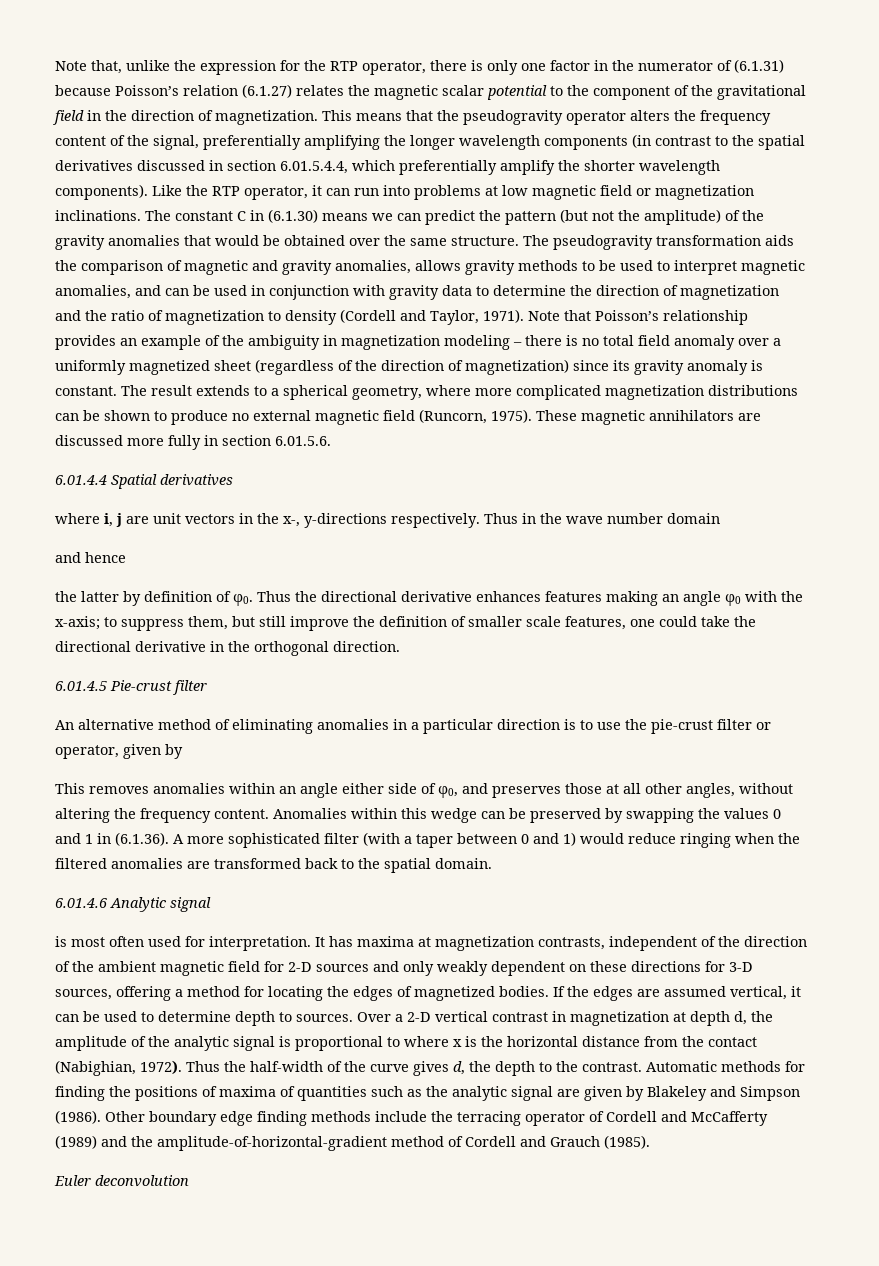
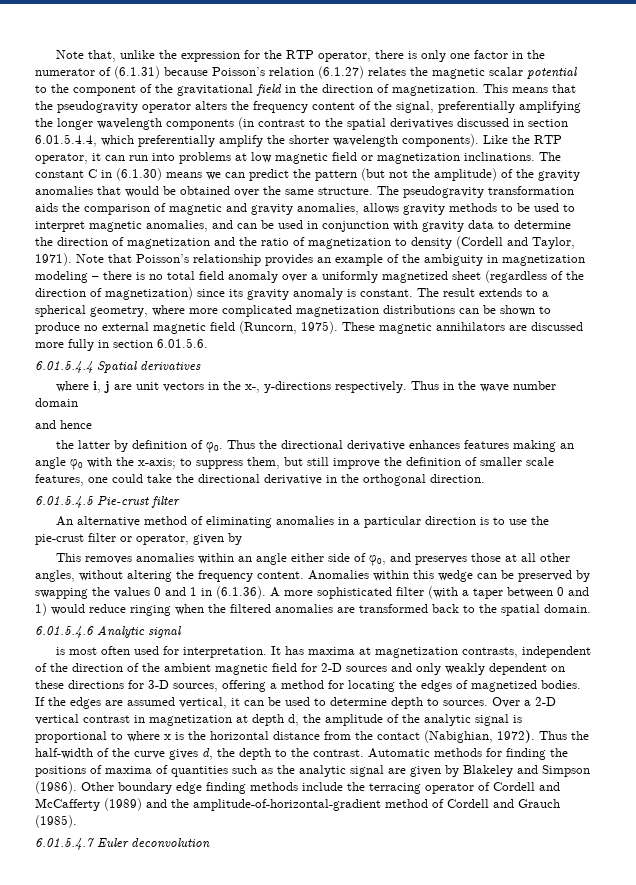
- 6.01.4.4 Spatial derivatives
+ 6.01.5.4.4 Spatial derivatives
- 6.01.4.5 Pie-crust filter
+ 6.01.5.4.5 Pie-crust filter
- 6.01.4.6 Analytic signal
+ 6.01.5.4.6 Analytic signal
- Euler deconvolution
+ 6.01.5.4.7 Euler deconvolution

